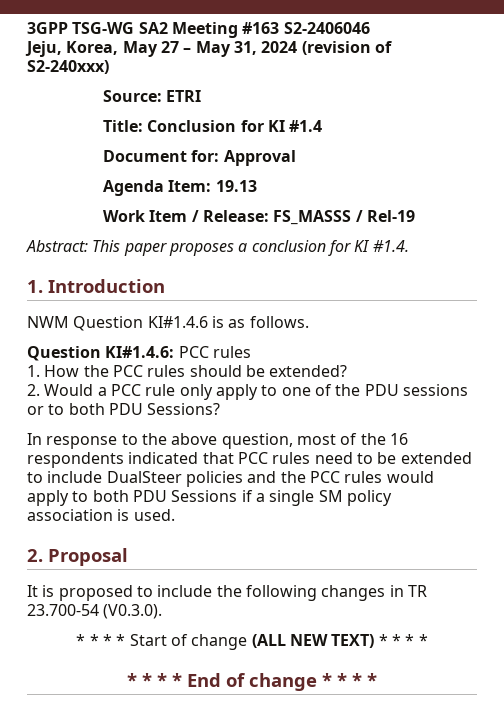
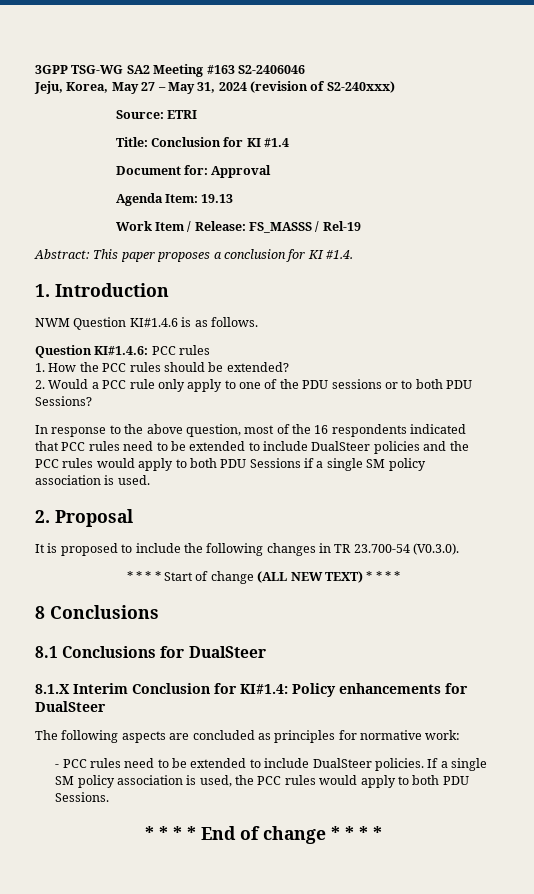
+ 8 Conclusions
+ 8.1 Conclusions for DualSteer
+ 8.1.X Interim Conclusion for KI#1.4: Policy enhancements for DualSteer
+ The following aspects are concluded as principles for normative work:
+ - PCC rules need to be extended to include DualSteer policies. If a single SM policy association is used, the PCC rules would apply to both PDU Sessions.

